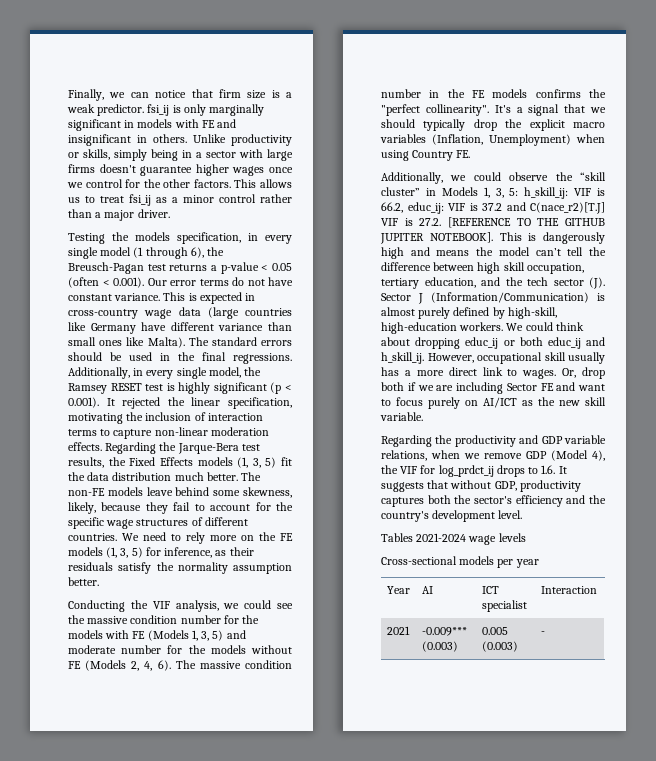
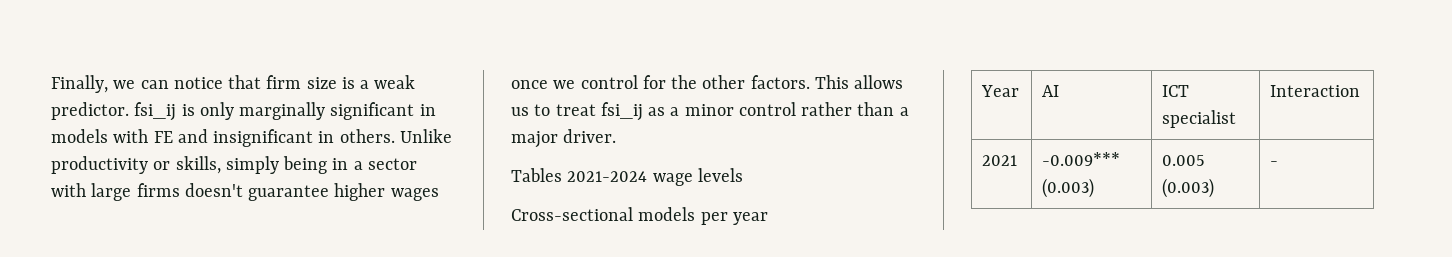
- Testing the models specification, in every single model (1 through 6), the Breusch-Pagan test returns a p-value < 0.05 (often < 0.001). Our error terms do not have constant variance. This is expected in cross-country wage data (large countries like Germany have different variance than small ones like Malta). The standard errors should be used in the final regressions. Additionally, in every single model, the Ramsey RESET test is highly significant (p < 0.001). It rejected the linear specification, motivating the inclusion of interaction terms to capture non-linear moderation effects. Regarding the Jarque-Bera test results, the Fixed Effects models (1, 3, 5) fit the data distribution much better. The non-FE models leave behind some skewness, likely, because they fail to account for the specific wage structures of different countries. We need to rely more on the FE models (1, 3, 5) for inference, as their residuals satisfy the normality assumption better.
- Conducting the VIF analysis, we could see the massive condition number for the models with FE (Models 1, 3, 5) and moderate number for the models without FE (Models 2, 4, 6). The massive condition number in the FE models confirms the "perfect collinearity". It's a signal that we should typically drop the explicit macro variables (Inflation, Unemployment) when using Country FE.
- Additionally, we could observe the “skill cluster” in Models 1, 3, 5: h_skill_ij: VIF is 66.2, educ_ij: VIF is 37.2 and C(nace_r2)[T.J] VIF is 27.2. [REFERENCE TO THE GITHUB JUPITER NOTEBOOK]. This is dangerously high and means the model can’t tell the difference between high skill occupation, tertiary education, and the tech sector (J). Sector J (Information/Communication) is almost purely defined by high-skill, high-education workers. We could think about dropping educ_ij or both educ_ij and h_skill_ij. However, occupational skill usually has a more direct link to wages. Or, drop both if we are including Sector FE and want to focus purely on AI/ICT as the new skill variable.
- Regarding the productivity and GDP variable relations, when we remove GDP (Model 4), the VIF for log_prdct_ij drops to 1.6. It suggests that without GDP, productivity captures both the sector's efficiency and the country's development level.

